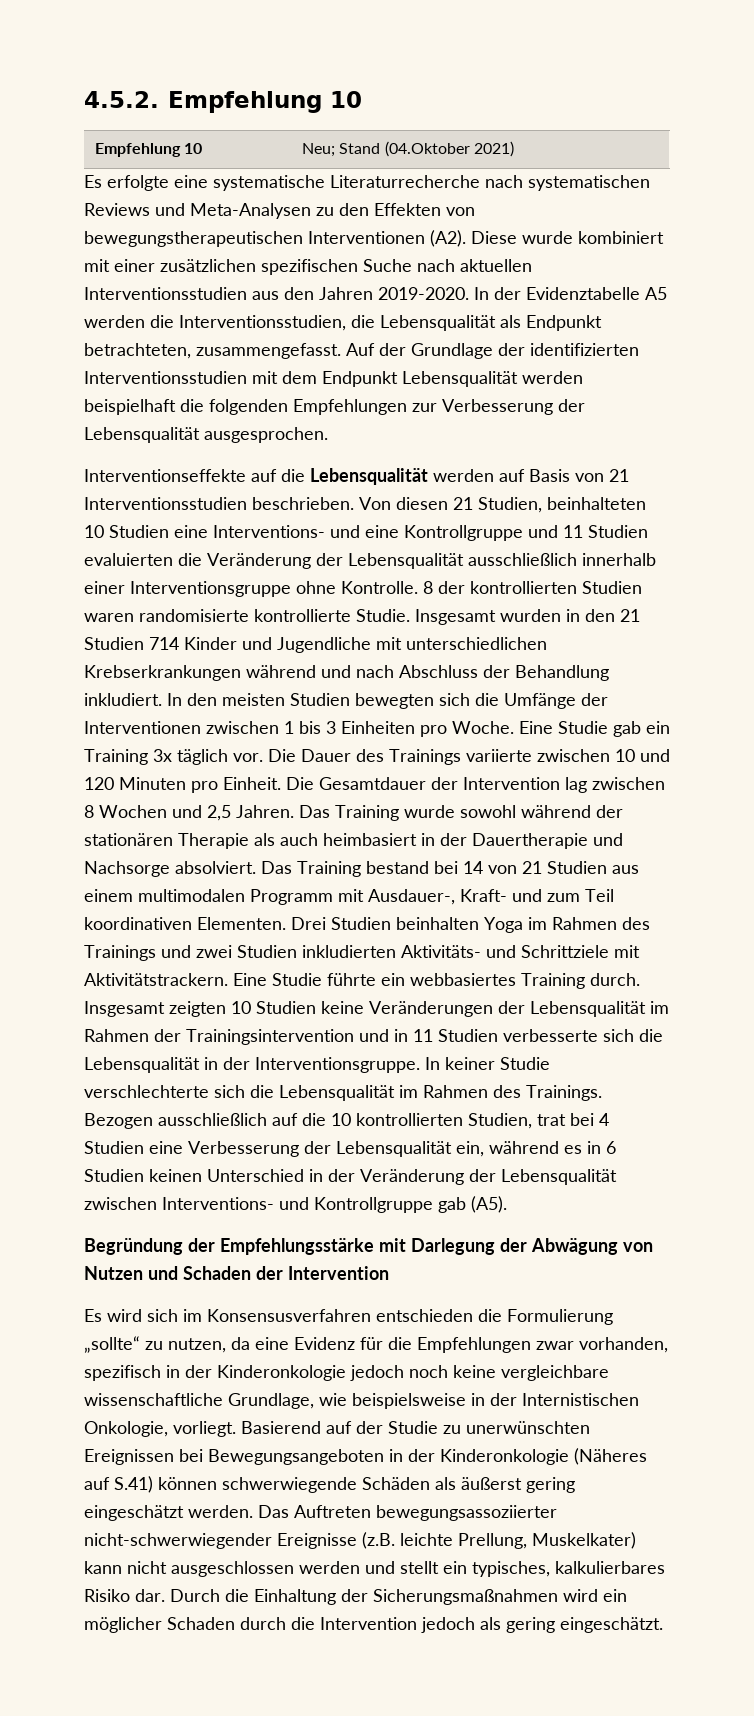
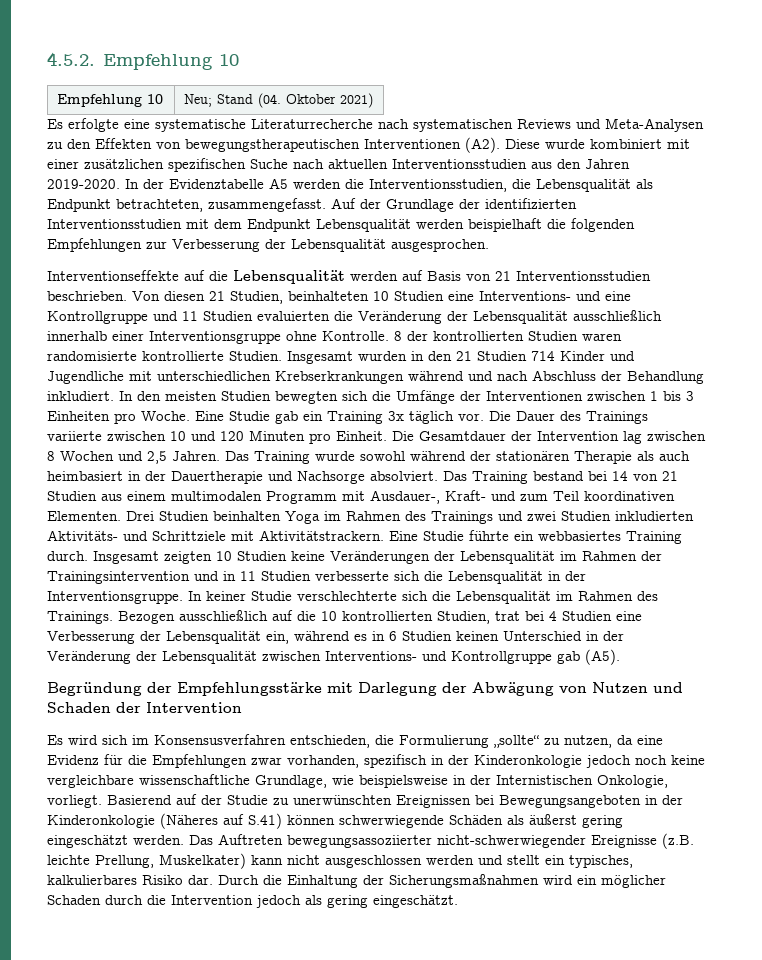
- Empfehlung 10 | Neu; Stand (04.Oktober 2021)
+ Empfehlung 10 | Neu; Stand (04. Oktober 2021)
- 8 der kontrollierten Studien waren randomisierte kontrollierte Studie.
+ 8 der kontrollierten Studien waren randomisierte kontrollierte Studien.
- Es wird sich im Konsensusverfahren entschieden die Formulierung „sollte“ zu nutzen, da eine Evidenz für die Empfehlungen zwar vorhanden, spezifisch in der Kinderonkologie jedoch noch keine vergleichbare wissenschaftliche Grundlage, wie beispielsweise in der Internistischen Onkologie, vorliegt.
+ Es wird sich im Konsensusverfahren entschieden, die Formulierung „sollte“ zu nutzen, da eine Evidenz für die Empfehlungen zwar vorhanden, spezifisch in der Kinderonkologie jedoch noch keine vergleichbare wissenschaftliche Grundlage, wie beispielsweise in der Internistischen Onkologie, vorliegt.

